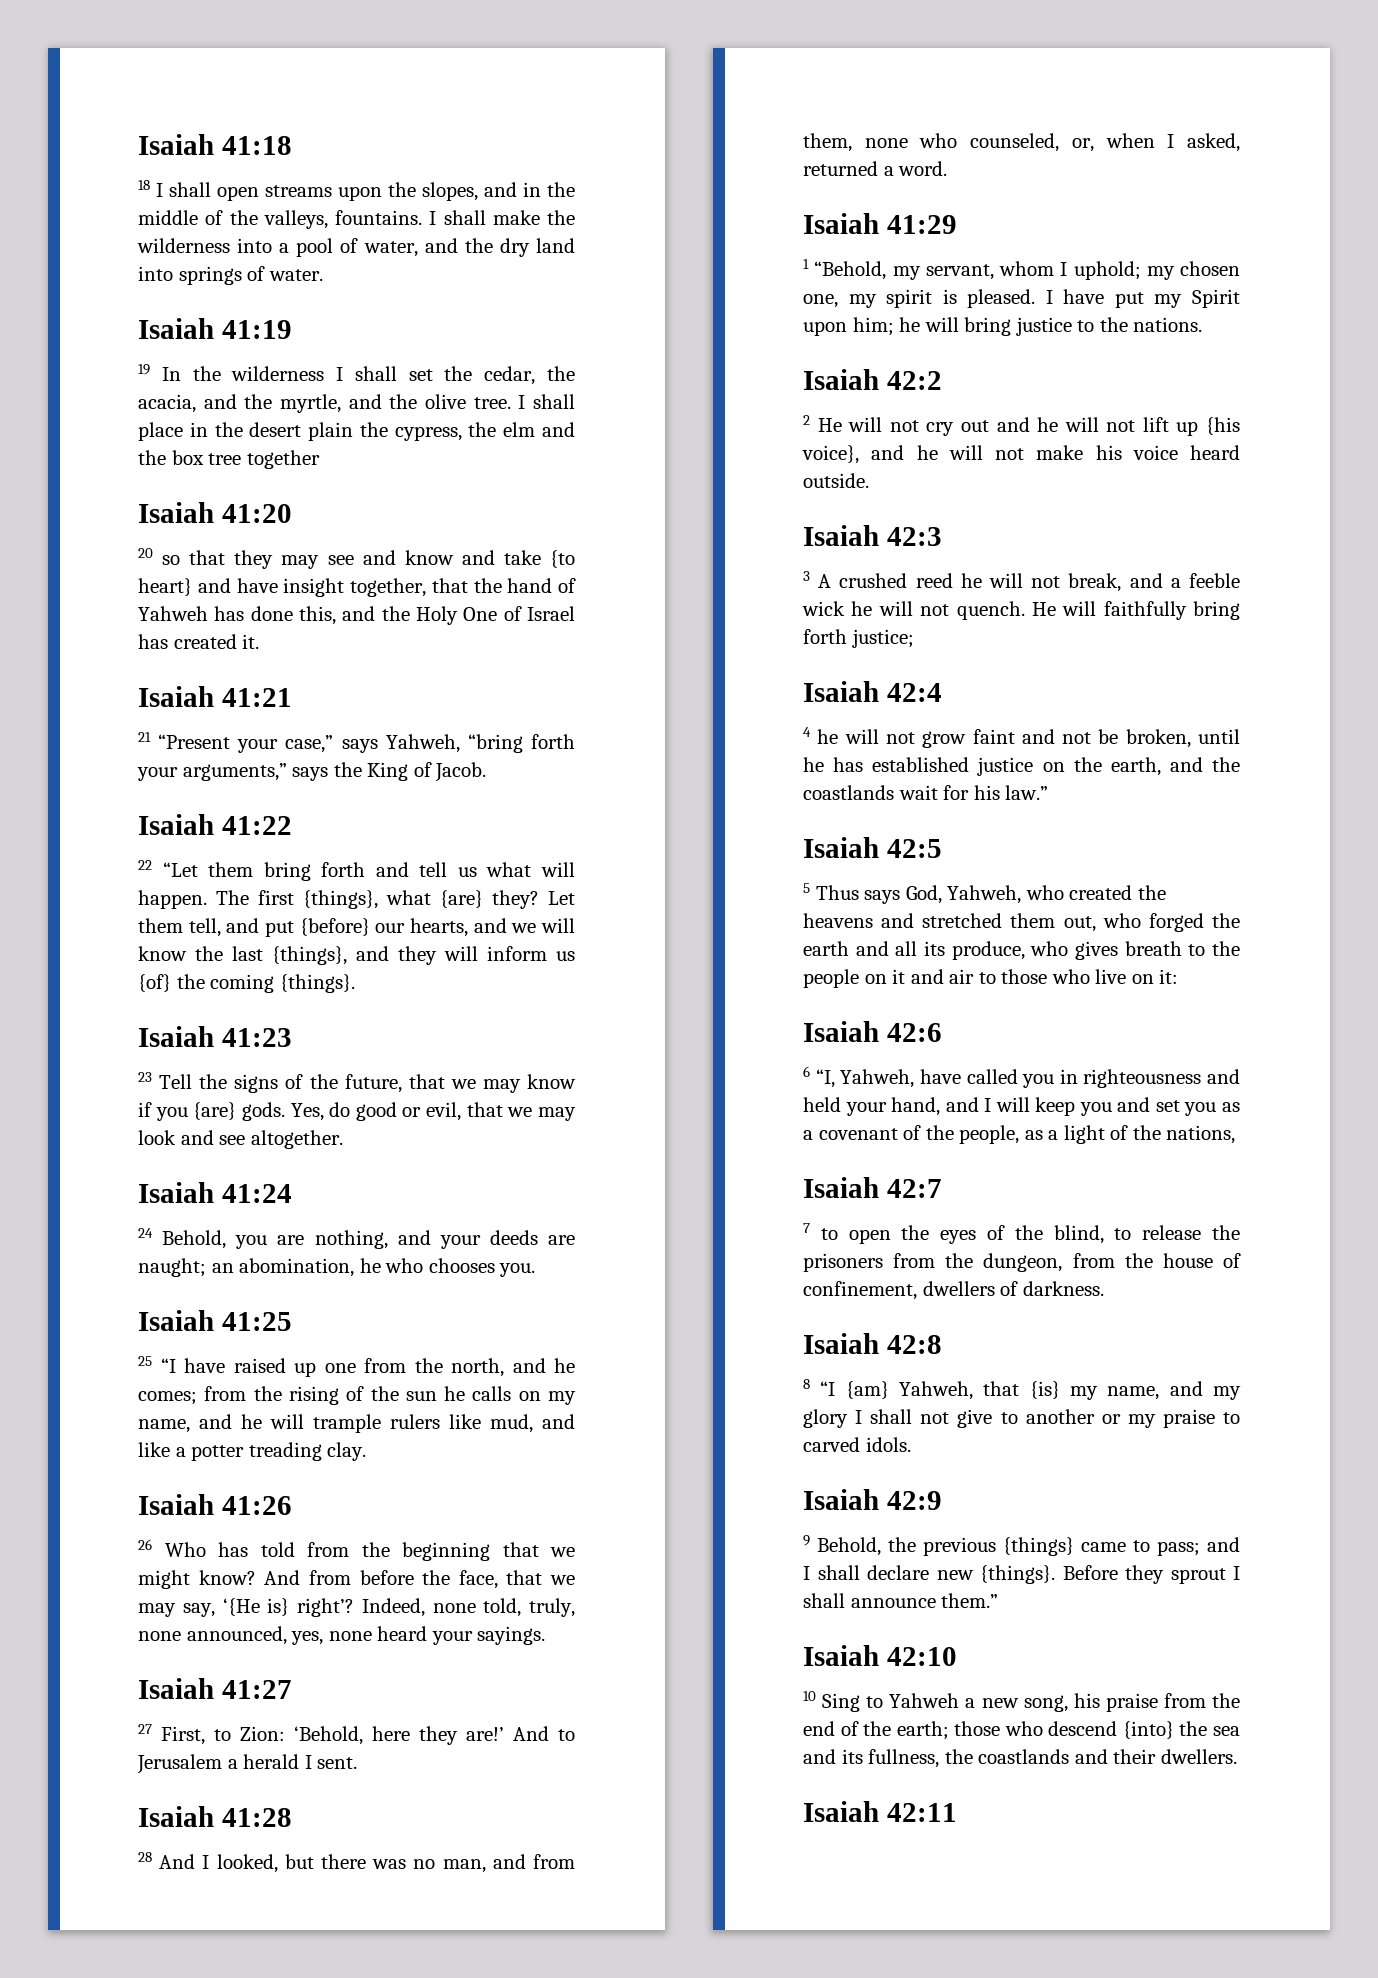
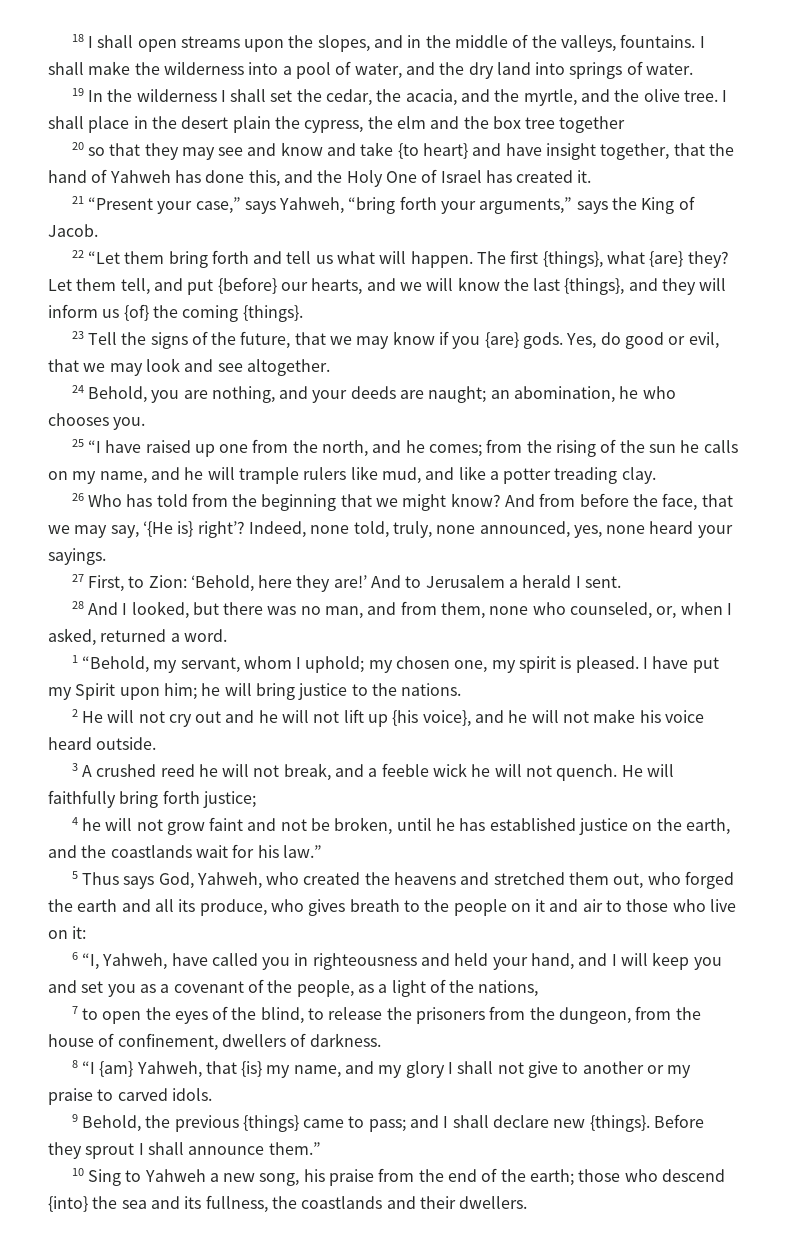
- Isaiah 41:18
- Isaiah 41:19
- Isaiah 41:20
- Isaiah 41:21
- Isaiah 41:22
- Isaiah 41:23
- Isaiah 41:24
- Isaiah 41:25
- Isaiah 41:26
- Isaiah 41:27
- Isaiah 41:28
- Isaiah 41:29
- Isaiah 42:2
- Isaiah 42:3
- Isaiah 42:4
- Isaiah 42:5
- Isaiah 42:6
- Isaiah 42:7
- Isaiah 42:8
- Isaiah 42:9
- Isaiah 42:10
- Isaiah 42:11

